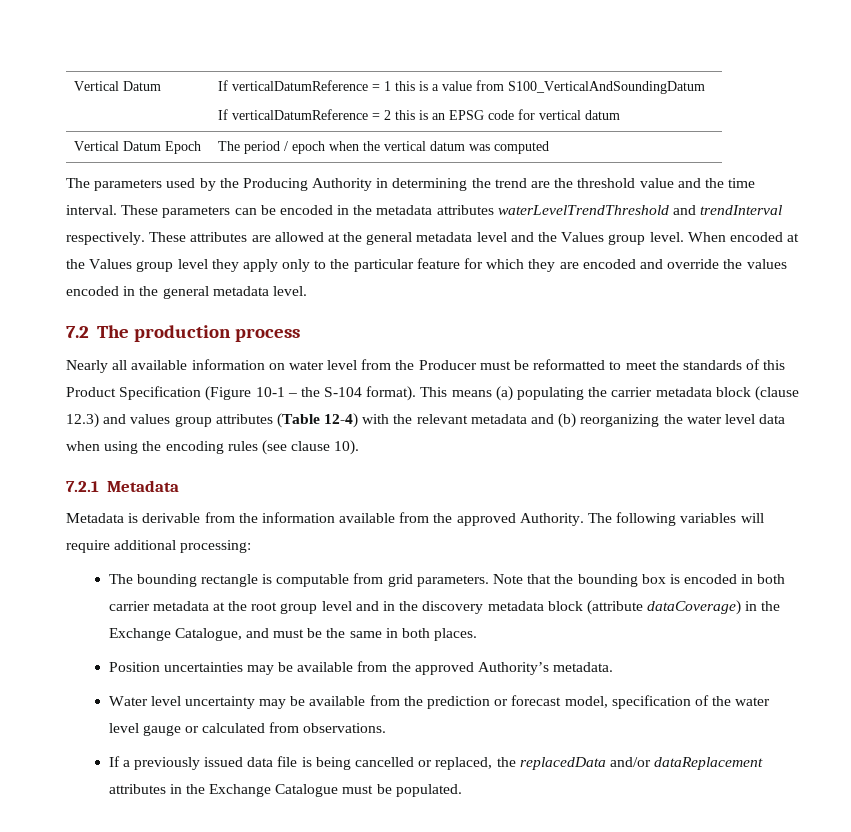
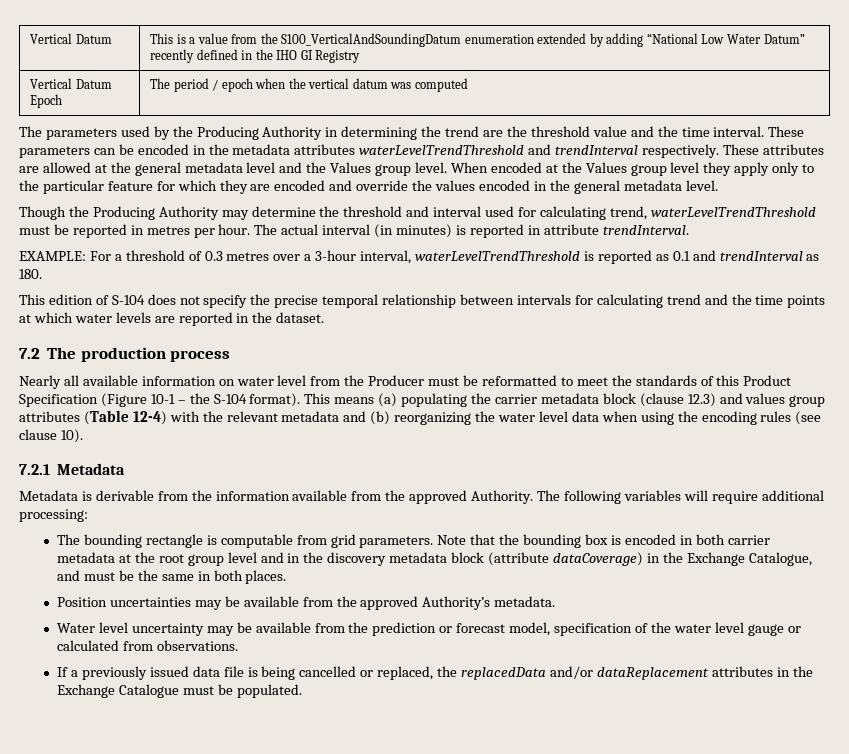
- Vertical Datum | If verticalDatumReference = 1 this is a value from S100_VerticalAndSoundingDatum
- If verticalDatumReference = 2 this is an EPSG code for vertical datum
+ Vertical Datum | This is a value from the S100_VerticalAndSoundingDatum enumeration extended by adding “National Low Water Datum” recently defined in the IHO GI Registry
+ Though the Producing Authority may determine the threshold and interval used for calculating trend, waterLevelTrendThreshold must be reported in metres per hour. The actual interval (in minutes) is reported in attribute trendInterval.
+ EXAMPLE: For a threshold of 0.3 metres over a 3-hour interval, waterLevelTrendThreshold is reported as 0.1 and trendInterval as 180.
+ This edition of S-104 does not specify the precise temporal relationship between intervals for calculating trend and the time points at which water levels are reported in the dataset.

